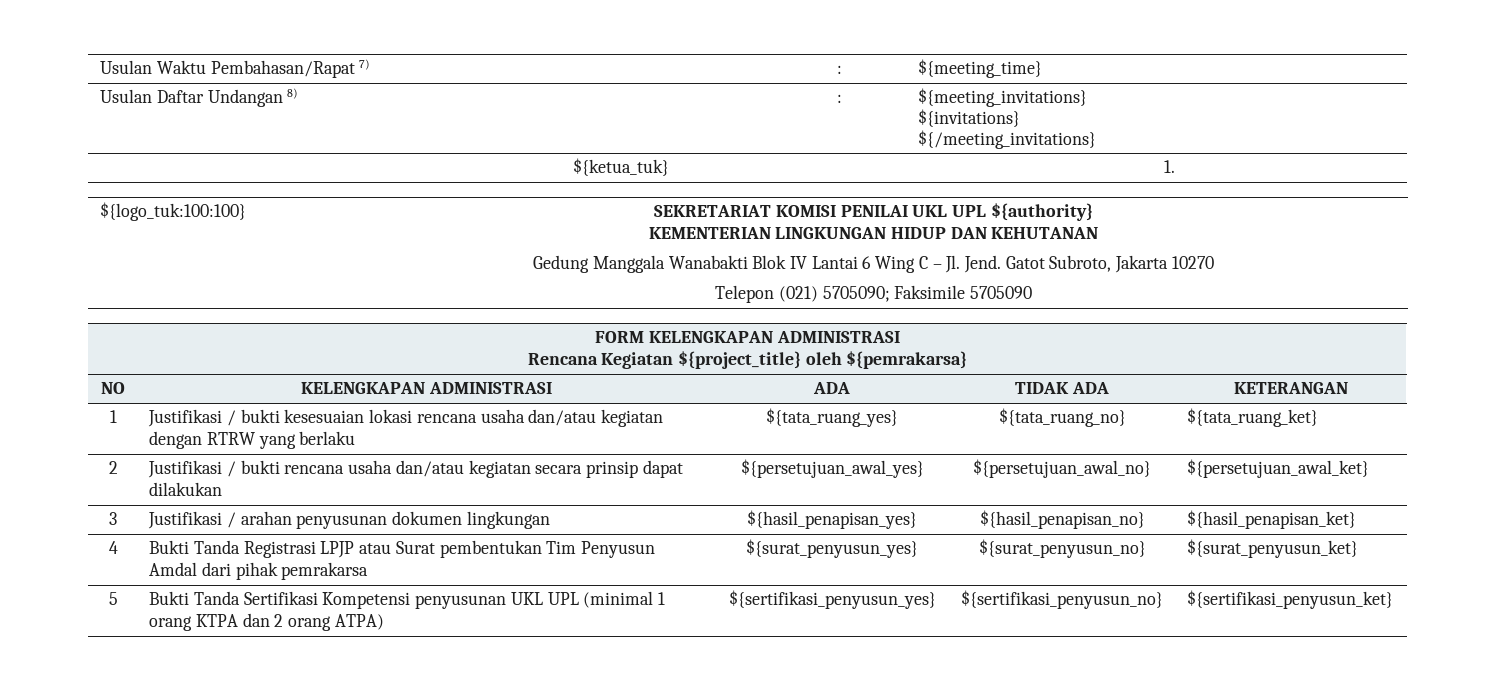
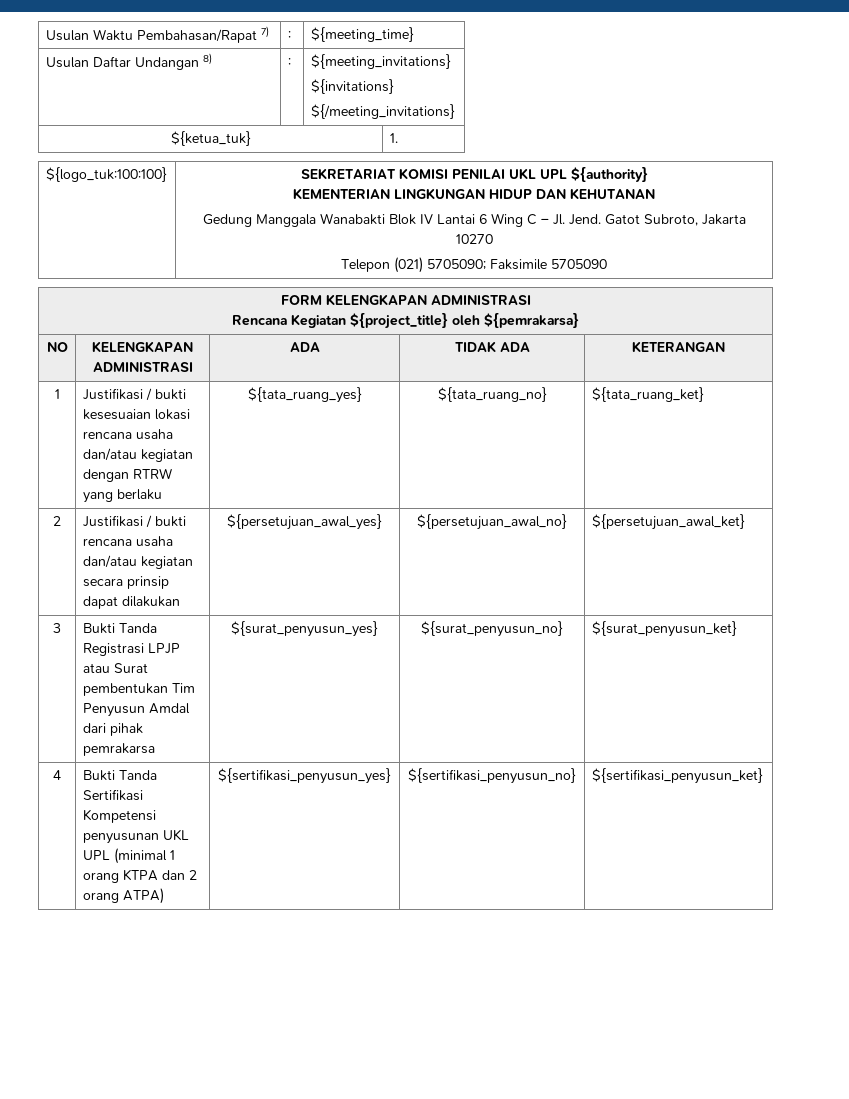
- 3 | Justifikasi / arahan penyusunan dokumen lingkungan | ${hasil_penapisan_yes} | ${hasil_penapisan_no} | ${hasil_penapisan_ket}
- 4 | Bukti Tanda Registrasi LPJP atau Surat pembentukan Tim Penyusun Amdal dari pihak pemrakarsa | ${surat_penyusun_yes} | ${surat_penyusun_no} | ${surat_penyusun_ket}
+ 3 | Bukti Tanda Registrasi LPJP atau Surat pembentukan Tim Penyusun Amdal dari pihak pemrakarsa | ${surat_penyusun_yes} | ${surat_penyusun_no} | ${surat_penyusun_ket}
- 5 | Bukti Tanda Sertifikasi Kompetensi penyusunan UKL UPL (minimal 1 orang KTPA dan 2 orang ATPA) | ${sertifikasi_penyusun_yes} | ${sertifikasi_penyusun_no} | ${sertifikasi_penyusun_ket}
+ 4 | Bukti Tanda Sertifikasi Kompetensi penyusunan UKL UPL (minimal 1 orang KTPA dan 2 orang ATPA) | ${sertifikasi_penyusun_yes} | ${sertifikasi_penyusun_no} | ${sertifikasi_penyusun_ket}

